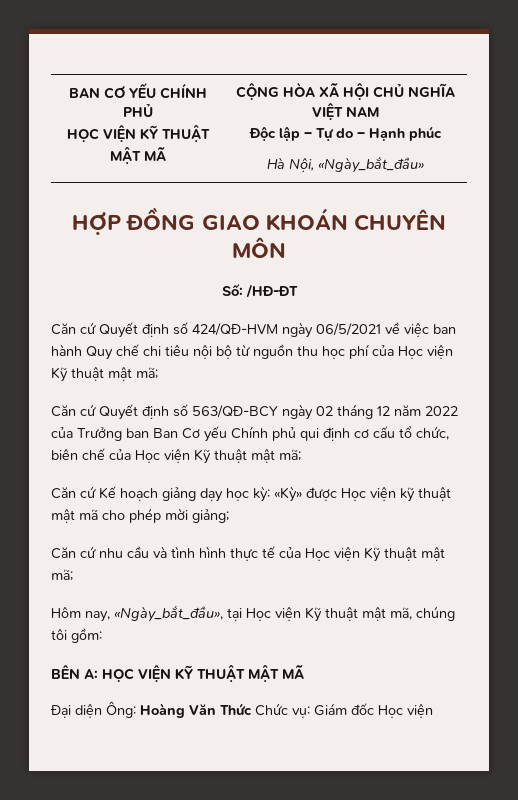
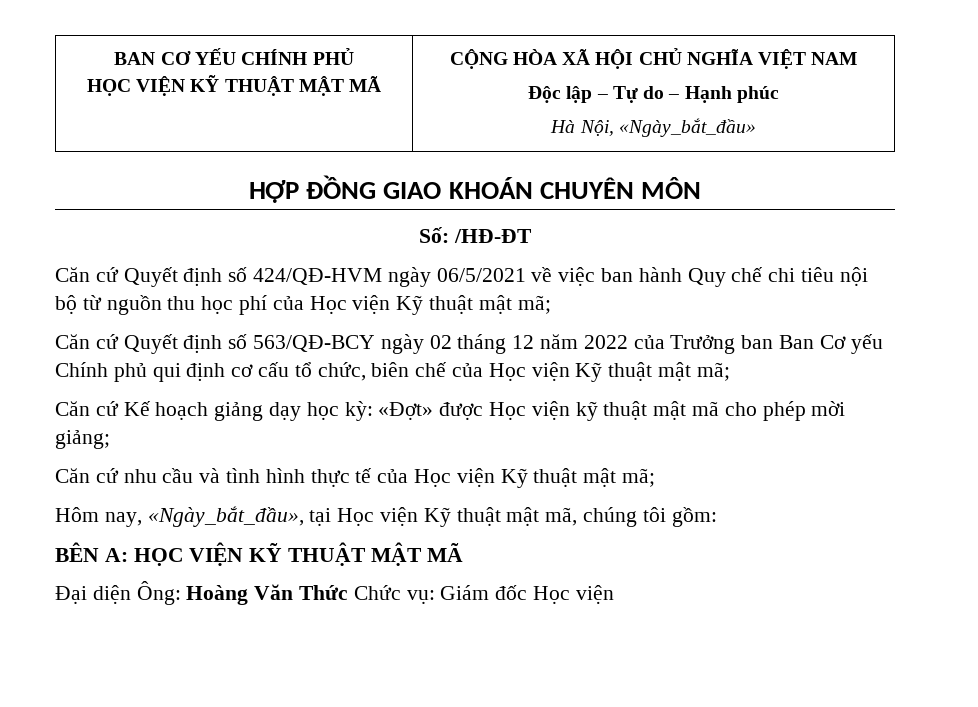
- Căn cứ Kế hoạch giảng dạy học kỳ: «Kỳ» được Học viện kỹ thuật mật mã cho phép mời giảng;
+ Căn cứ Kế hoạch giảng dạy học kỳ: «Đợt» được Học viện kỹ thuật mật mã cho phép mời giảng;

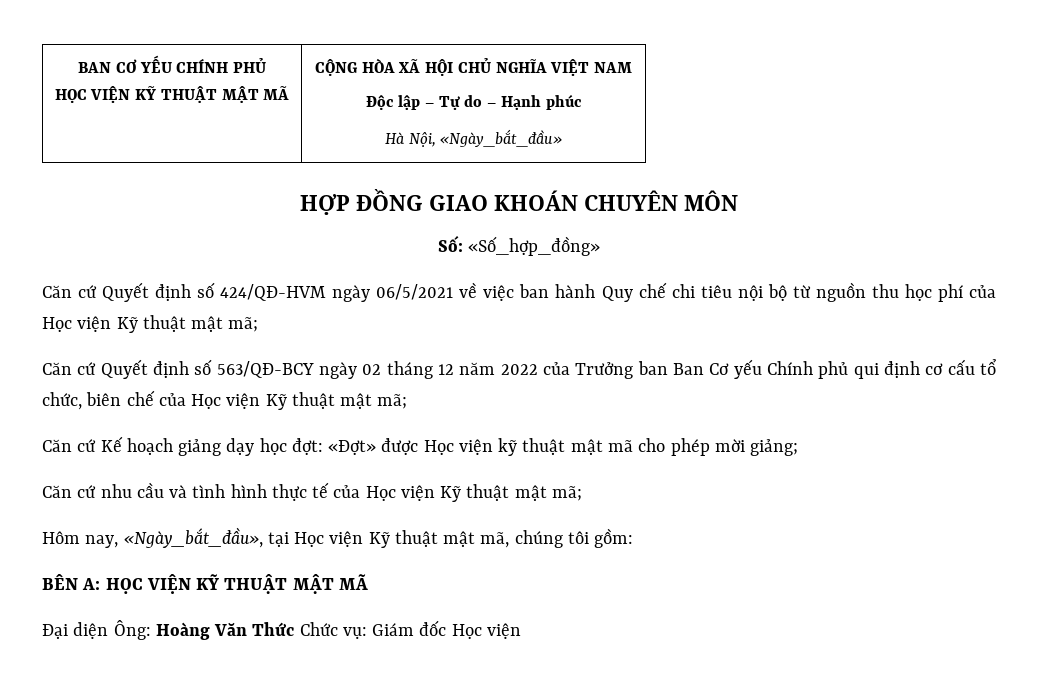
- Số: /HĐ-ĐT
+ Số: «Số_hợp_đồng»
- Căn cứ Kế hoạch giảng dạy học kỳ: «Đợt» được Học viện kỹ thuật mật mã cho phép mời giảng;
+ Căn cứ Kế hoạch giảng dạy học đợt: «Đợt» được Học viện kỹ thuật mật mã cho phép mời giảng;

